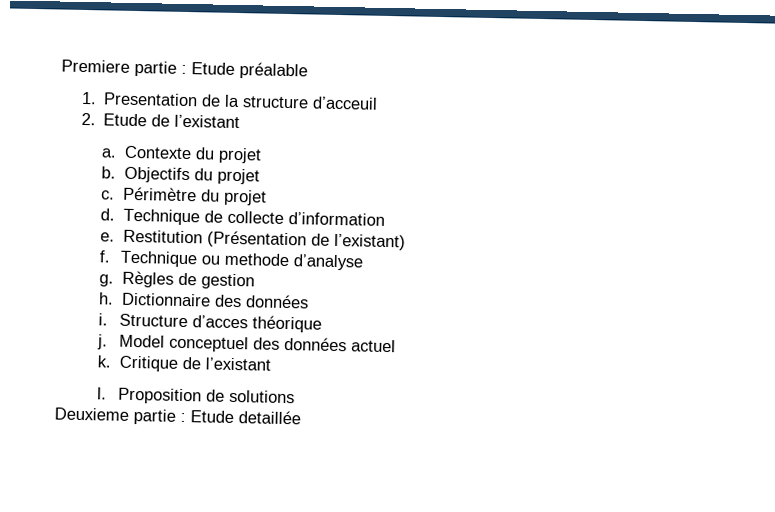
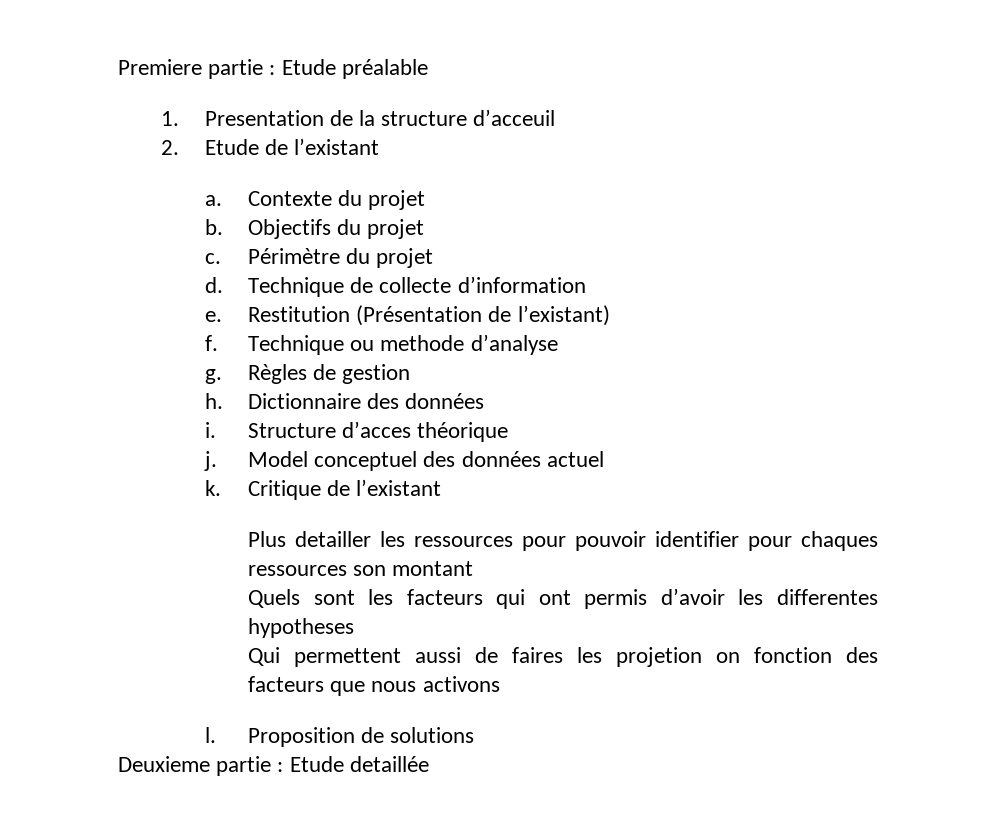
+ Plus detailler les ressources pour pouvoir identifier pour chaques ressources son montant
+ Quels sont les facteurs qui ont permis d’avoir les differentes hypotheses
+ Qui permettent aussi de faires les projetion on fonction des facteurs que nous activons

